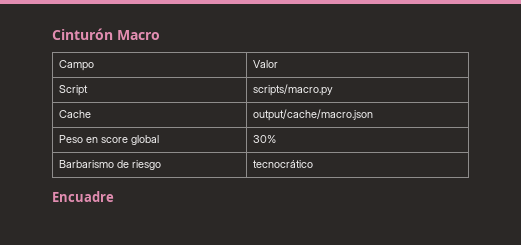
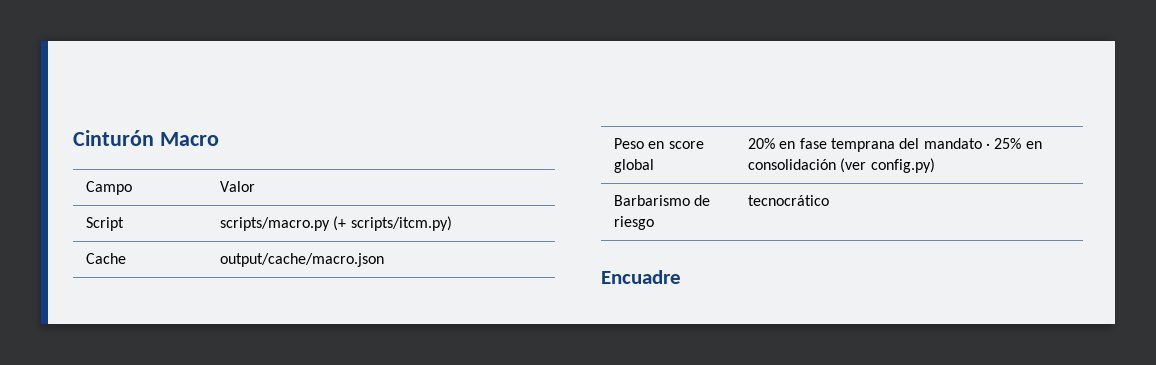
- Script | scripts/macro.py
+ Script | scripts/macro.py (+ scripts/itcm.py)
- Peso en score global | 30%
+ Peso en score global | 20% en fase temprana del mandato · 25% en consolidación (ver config.py)

